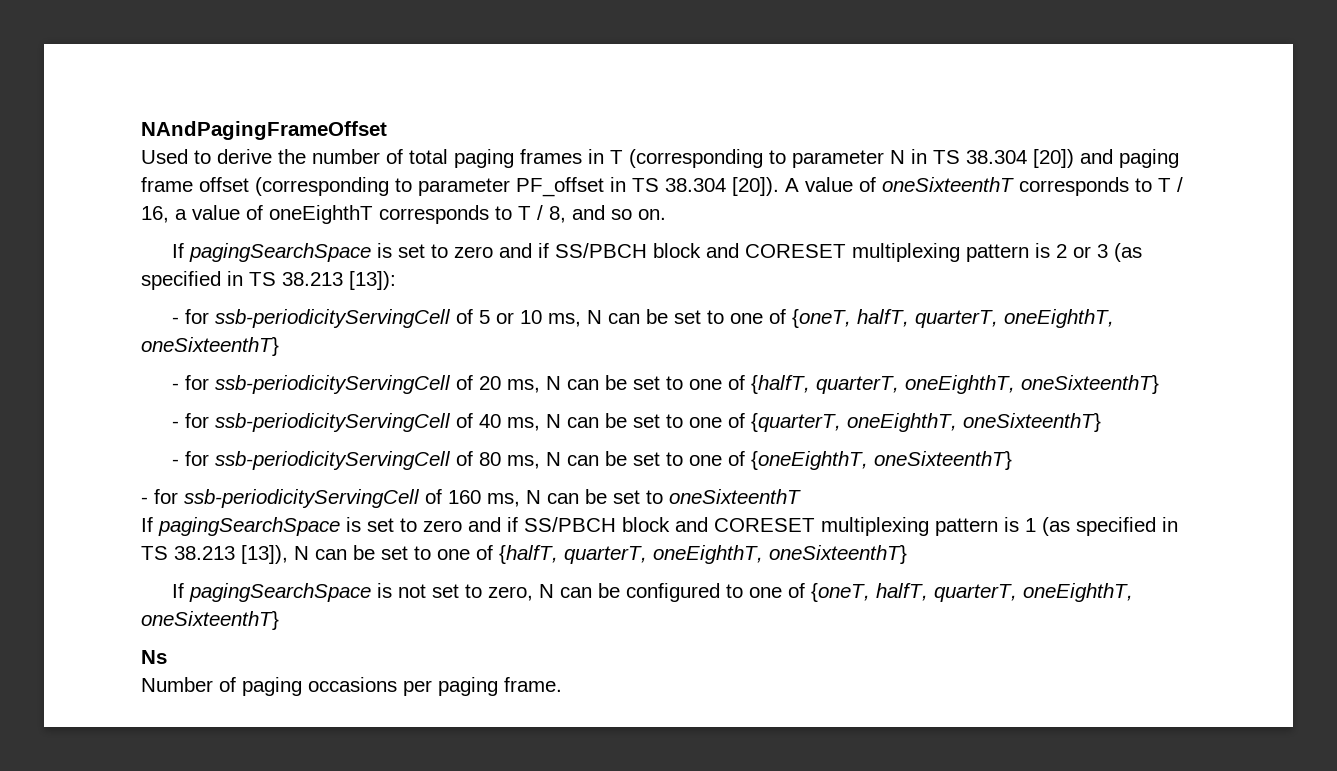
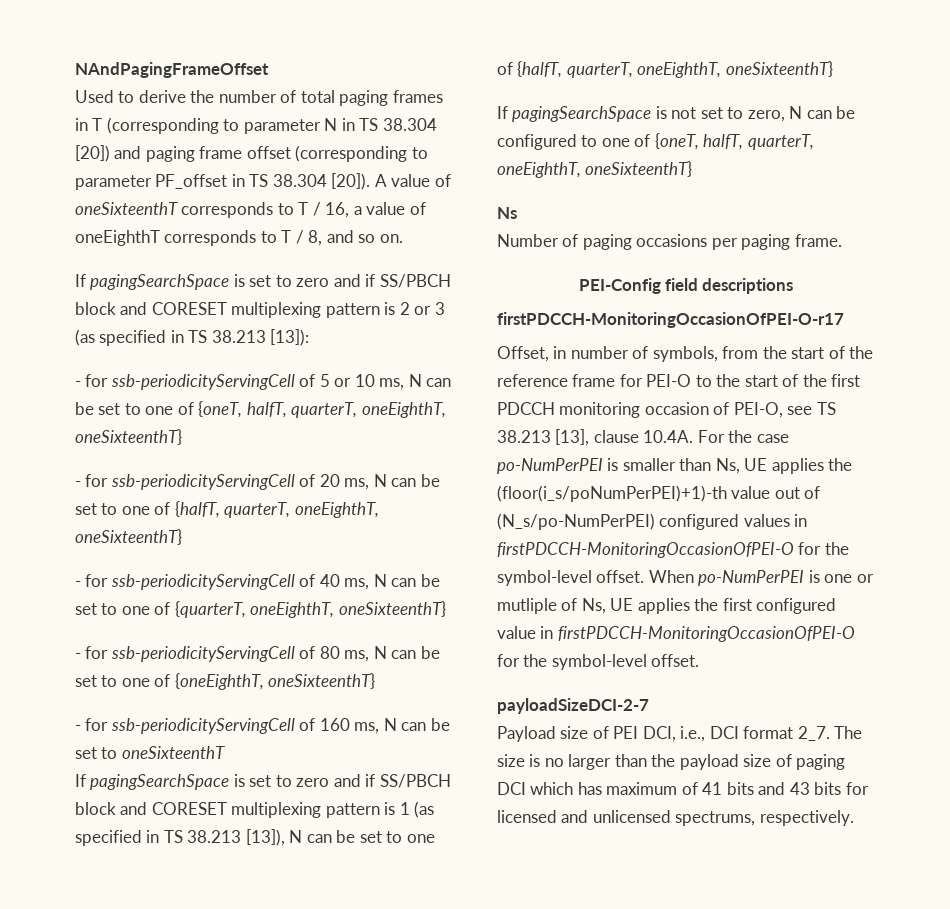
+ PEI-Config field descriptions
+ firstPDCCH-MonitoringOccasionOfPEI-O-r17
+ Offset, in number of symbols, from the start of the reference frame for PEI-O to the start of the first PDCCH monitoring occasion of PEI-O, see TS 38.213 [13], clause 10.4A. For the case po-NumPerPEI is smaller than Ns, UE applies the (floor(i_s/poNumPerPEI)+1)-th value out of (N_s/po-NumPerPEI) configured values in firstPDCCH-MonitoringOccasionOfPEI-O for the symbol-level offset. When po-NumPerPEI is one or mutliple of Ns, UE applies the first configured value in firstPDCCH-MonitoringOccasionOfPEI-O for the symbol-level offset.
+ payloadSizeDCI-2-7
+ Payload size of PEI DCI, i.e., DCI format 2_7. The size is no larger than the payload size of paging DCI which has maximum of 41 bits and 43 bits for licensed and unlicensed spectrums, respectively.

